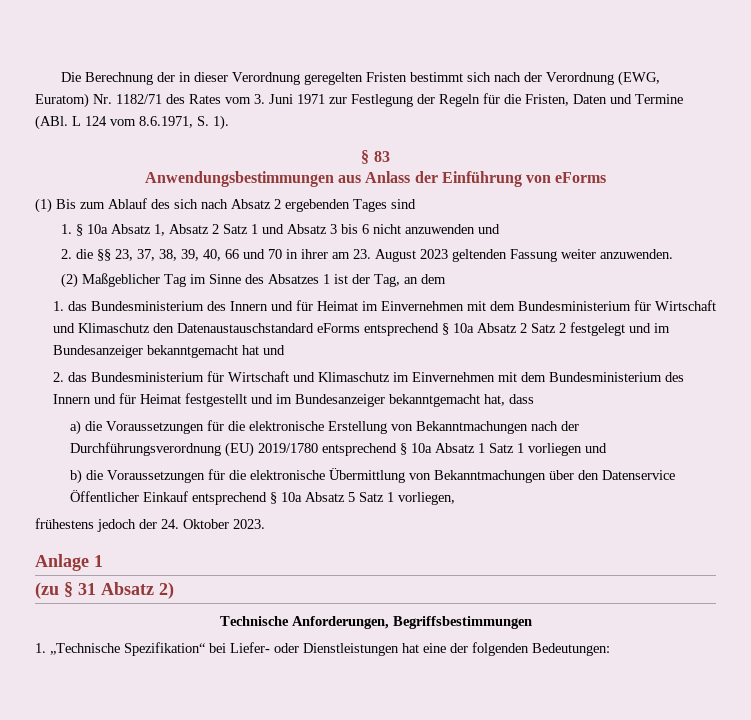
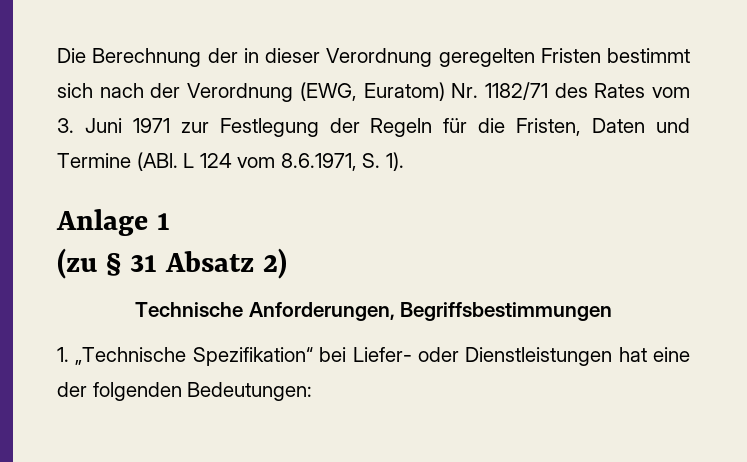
- § 83
- Anwendungsbestimmungen aus Anlass der Einführung von eForms
- (1) Bis zum Ablauf des sich nach Absatz 2 ergebenden Tages sind
- 1. § 10a Absatz 1, Absatz 2 Satz 1 und Absatz 3 bis 6 nicht anzuwenden und
- 2. die §§ 23, 37, 38, 39, 40, 66 und 70 in ihrer am 23. August 2023 geltenden Fassung weiter anzuwenden.
- (2) Maßgeblicher Tag im Sinne des Absatzes 1 ist der Tag, an dem
- 1. das Bundesministerium des Innern und für Heimat im Einvernehmen mit dem Bundesministerium für Wirtschaft und Klimaschutz den Datenaustauschstandard eForms entsprechend § 10a Absatz 2 Satz 2 festgelegt und im Bundesanzeiger bekanntgemacht hat und
- 2. das Bundesministerium für Wirtschaft und Klimaschutz im Einvernehmen mit dem Bundesministerium des Innern und für Heimat festgestellt und im Bundesanzeiger bekanntgemacht hat, dass
- a) die Voraussetzungen für die elektronische Erstellung von Bekanntmachungen nach der Durchführungsverordnung (EU) 2019/1780 entsprechend § 10a Absatz 1 Satz 1 vorliegen und
- b) die Voraussetzungen für die elektronische Übermittlung von Bekanntmachungen über den Datenservice Öffentlicher Einkauf entsprechend § 10a Absatz 5 Satz 1 vorliegen,
- frühestens jedoch der 24. Oktober 2023.

